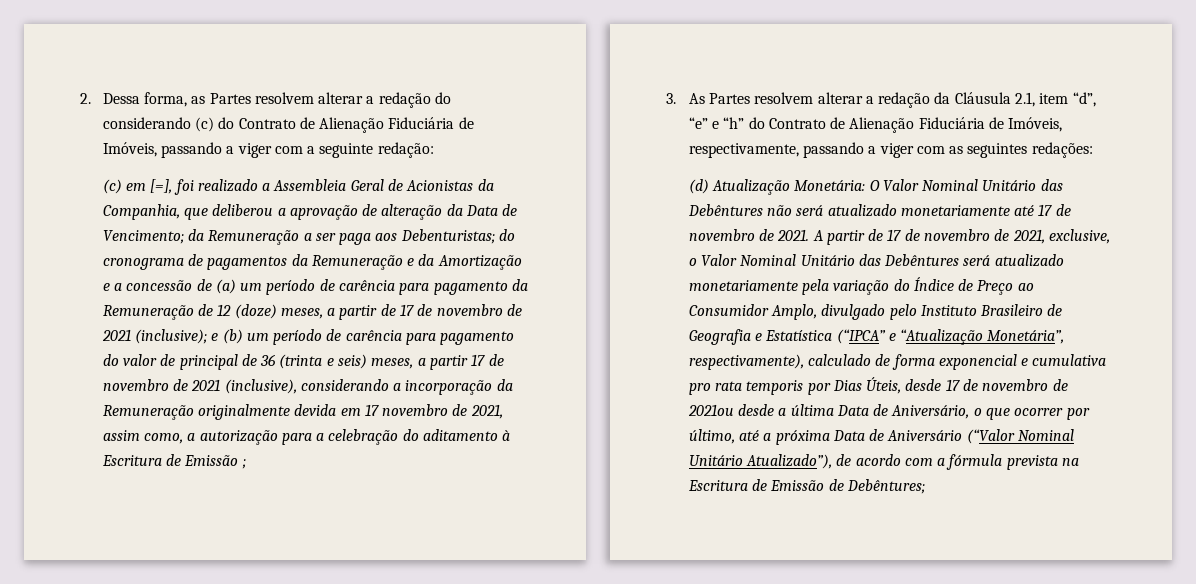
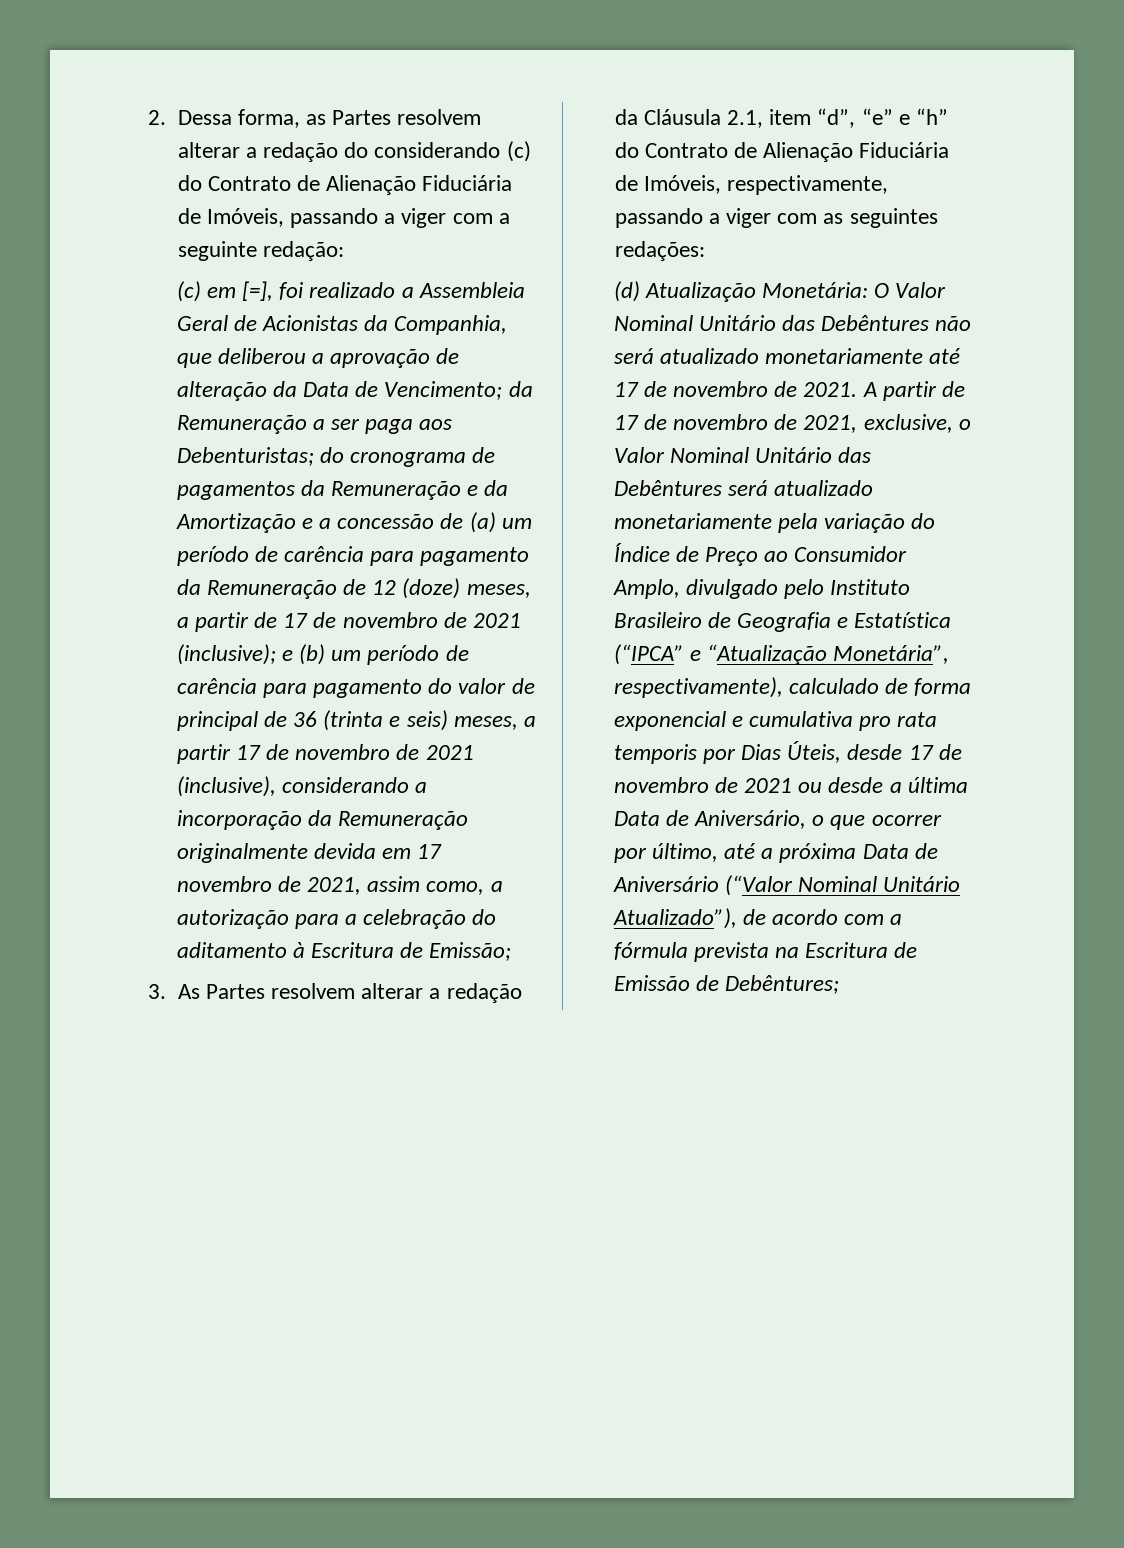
- e (b) um período de carência para pagamento do valor de principal de 36 (trinta e seis) meses, a partir 17 de novembro de 2021 (inclusive), considerando a incorporação da Remuneração originalmente devida em 17 novembro de 2021, assim como, a autorização para a celebração do aditamento à Escritura de Emissão ;
+ e (b) um período de carência para pagamento do valor de principal de 36 (trinta e seis) meses, a partir 17 de novembro de 2021 (inclusive), considerando a incorporação da Remuneração originalmente devida em 17 novembro de 2021, assim como, a autorização para a celebração do aditamento à Escritura de Emissão;
- A partir de 17 de novembro de 2021, exclusive, o Valor Nominal Unitário das Debêntures será atualizado monetariamente pela variação do Índice de Preço ao Consumidor Amplo, divulgado pelo Instituto Brasileiro de Geografia e Estatística (“IPCA” e “Atualização Monetária”, respectivamente), calculado de forma exponencial e cumulativa pro rata temporis por Dias Úteis, desde 17 de novembro de 2021ou desde a última Data de Aniversário, o que ocorrer por último, até a próxima Data de Aniversário (“Valor Nominal Unitário Atualizado”), de acordo com a fórmula prevista na Escritura de Emissão de Debêntures;
+ A partir de 17 de novembro de 2021, exclusive, o Valor Nominal Unitário das Debêntures será atualizado monetariamente pela variação do Índice de Preço ao Consumidor Amplo, divulgado pelo Instituto Brasileiro de Geografia e Estatística (“IPCA” e “Atualização Monetária”, respectivamente), calculado de forma exponencial e cumulativa pro rata temporis por Dias Úteis, desde 17 de novembro de 2021 ou desde a última Data de Aniversário, o que ocorrer por último, até a próxima Data de Aniversário (“Valor Nominal Unitário Atualizado”), de acordo com a fórmula prevista na Escritura de Emissão de Debêntures;

